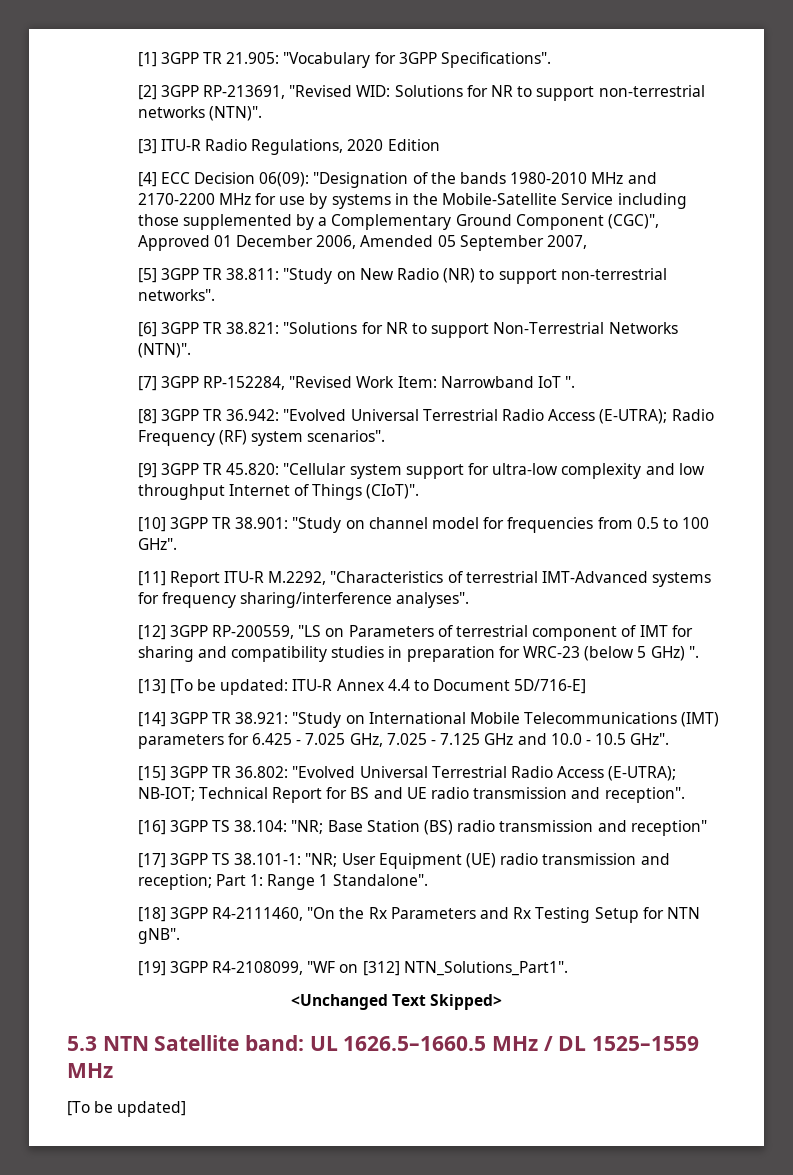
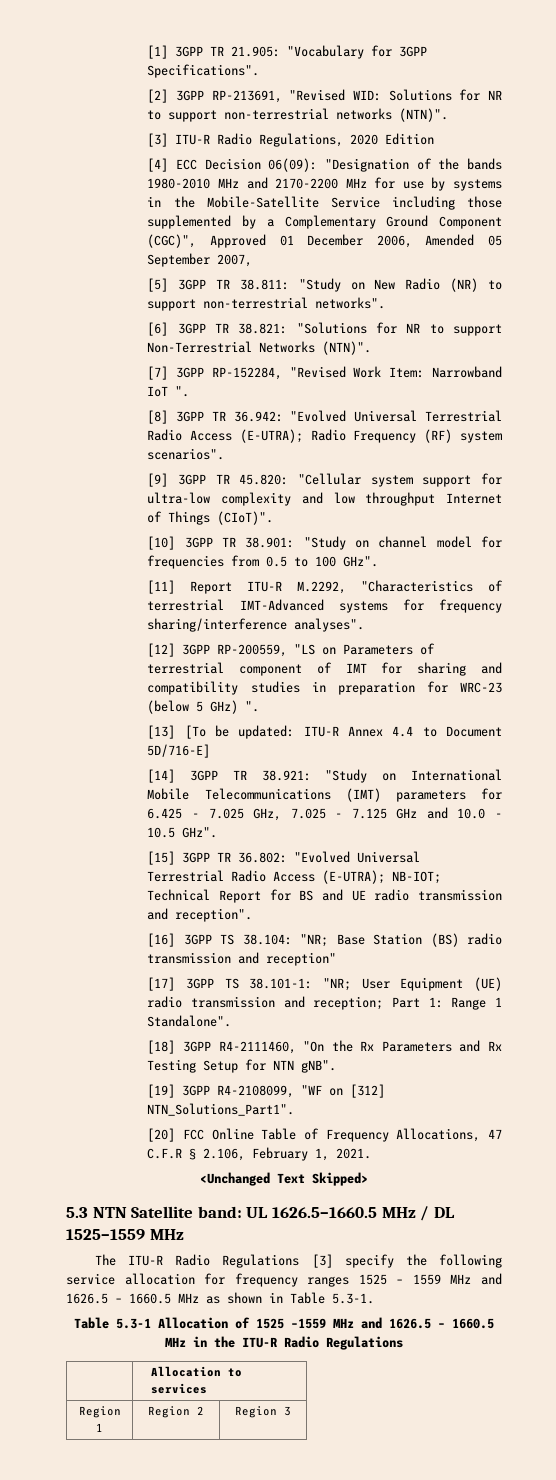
+ [20] FCC Online Table of Frequency Allocations, 47 C.F.R § 2.106, February 1, 2021.
- [To be updated]
+ The ITU-R Radio Regulations [3] specify the following service allocation for frequency ranges 1525 – 1559 MHz and 1626.5 – 1660.5 MHz as shown in Table 5.3-1.
+ Table 5.3-1 Allocation of 1525 –1559 MHz and 1626.5 – 1660.5 MHz in the ITU-R Radio Regulations
+ | Allocation to services
+ Region 1 | Region 2 | Region 3

